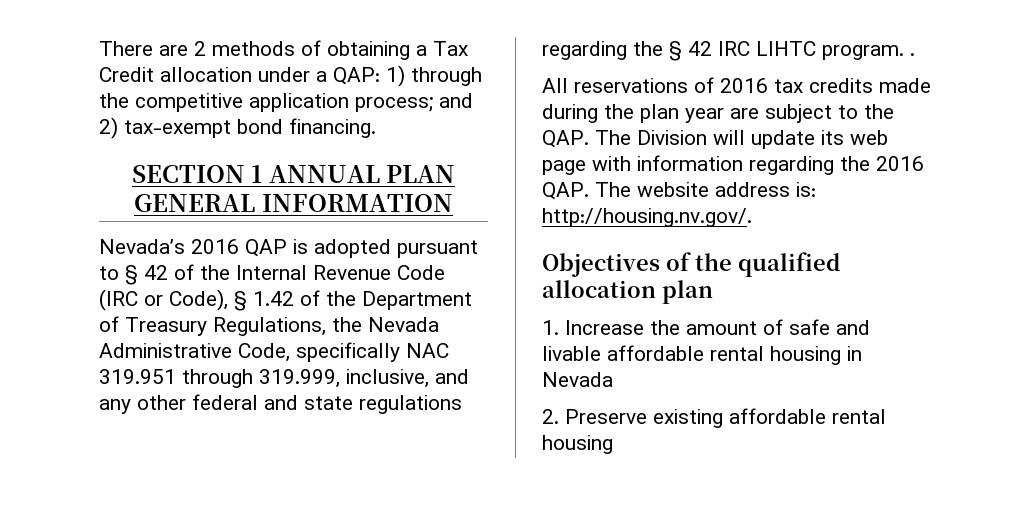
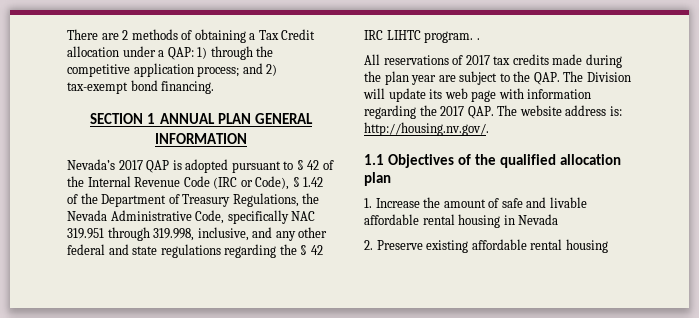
- Nevada’s 2016 QAP is adopted pursuant to § 42 of the Internal Revenue Code (IRC or Code), § 1.42 of the Department of Treasury Regulations, the Nevada Administrative Code, specifically NAC 319.951 through 319.999, inclusive, and any other federal and state regulations regarding the § 42 IRC LIHTC program. .
+ Nevada’s 2017 QAP is adopted pursuant to § 42 of the Internal Revenue Code (IRC or Code), § 1.42 of the Department of Treasury Regulations, the Nevada Administrative Code, specifically NAC 319.951 through 319.998, inclusive, and any other federal and state regulations regarding the § 42 IRC LIHTC program. .
- All reservations of 2016 tax credits made during the plan year are subject to the QAP. The Division will update its web page with information regarding the 2016 QAP. The website address is: http://housing.nv.gov/.
+ All reservations of 2017 tax credits made during the plan year are subject to the QAP. The Division will update its web page with information regarding the 2017 QAP. The website address is: http://housing.nv.gov/.
- Objectives of the qualified allocation plan
+ 1.1 Objectives of the qualified allocation plan

